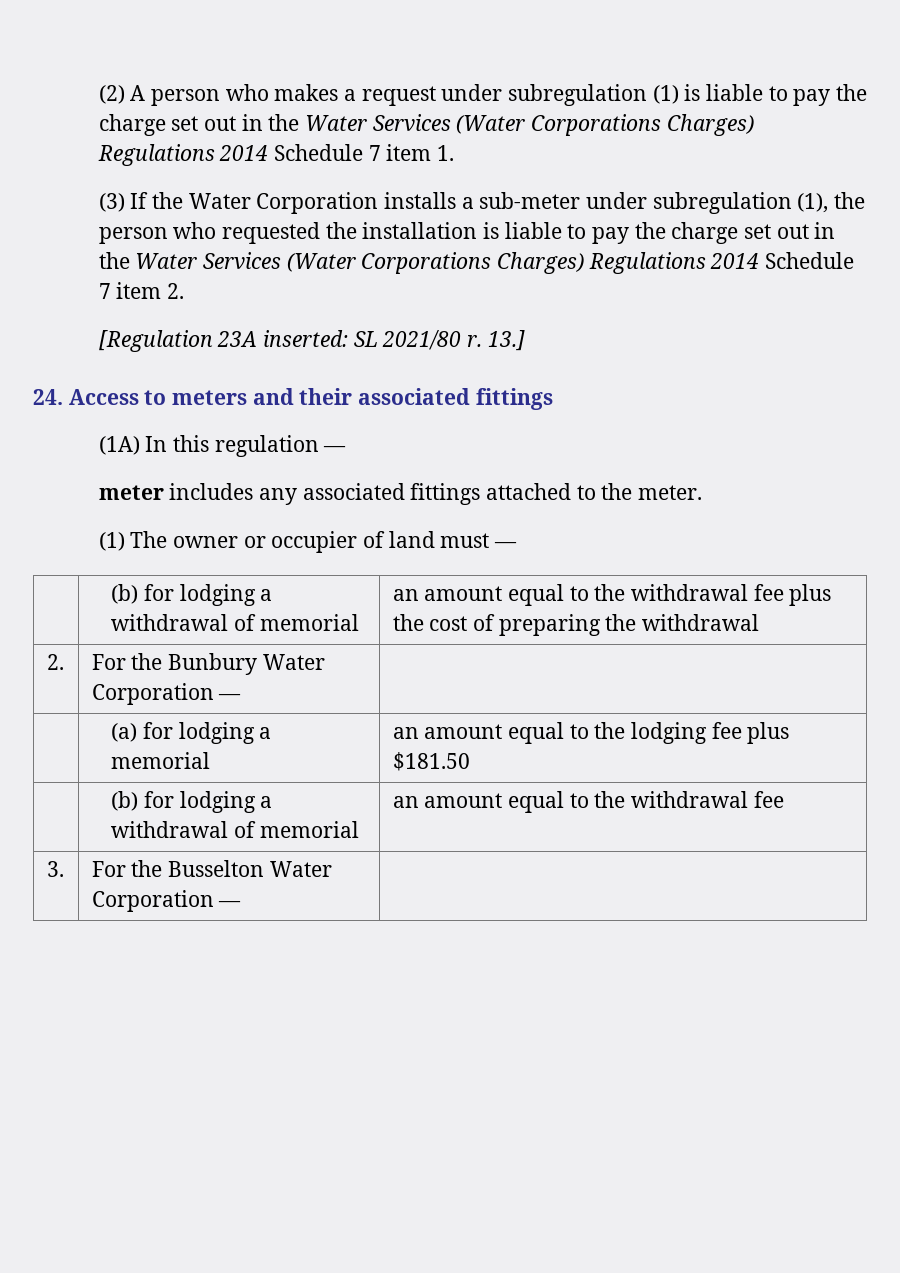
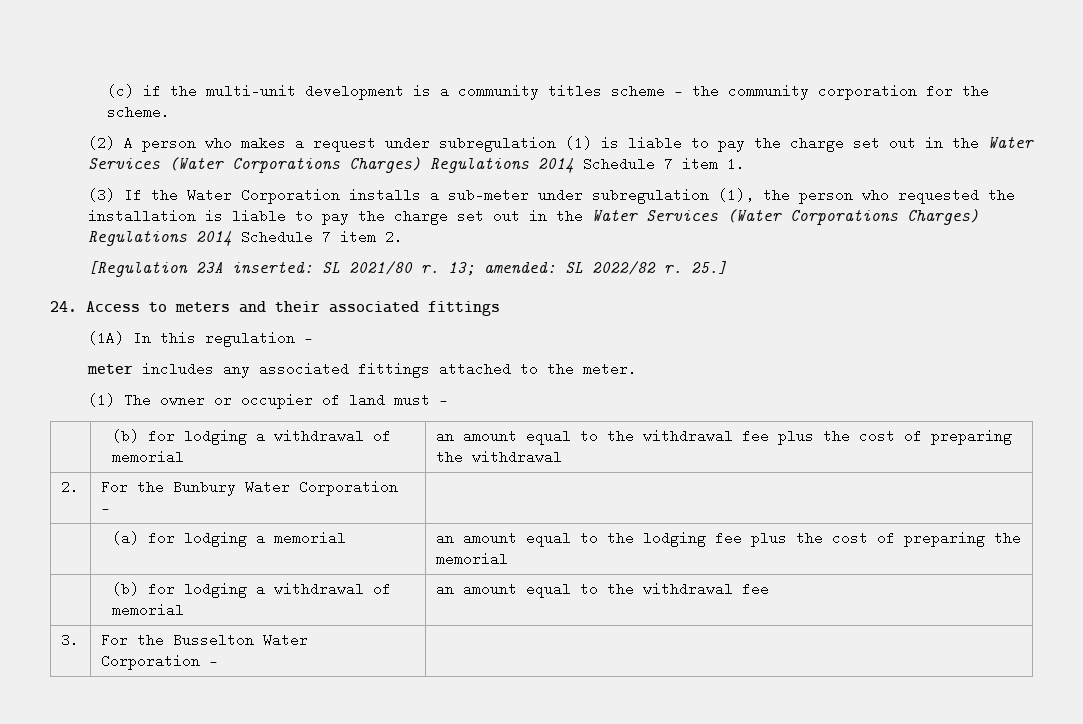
+ (c) if the multi-unit development is a community titles scheme — the community corporation for the scheme.
- 13.]
+ 13; amended: SL 2022/82 r. 25.]
- | (a) for lodging a memorial | an amount equal to the lodging fee plus $181.50
+ | (a) for lodging a memorial | an amount equal to the lodging fee plus the cost of preparing the memorial

